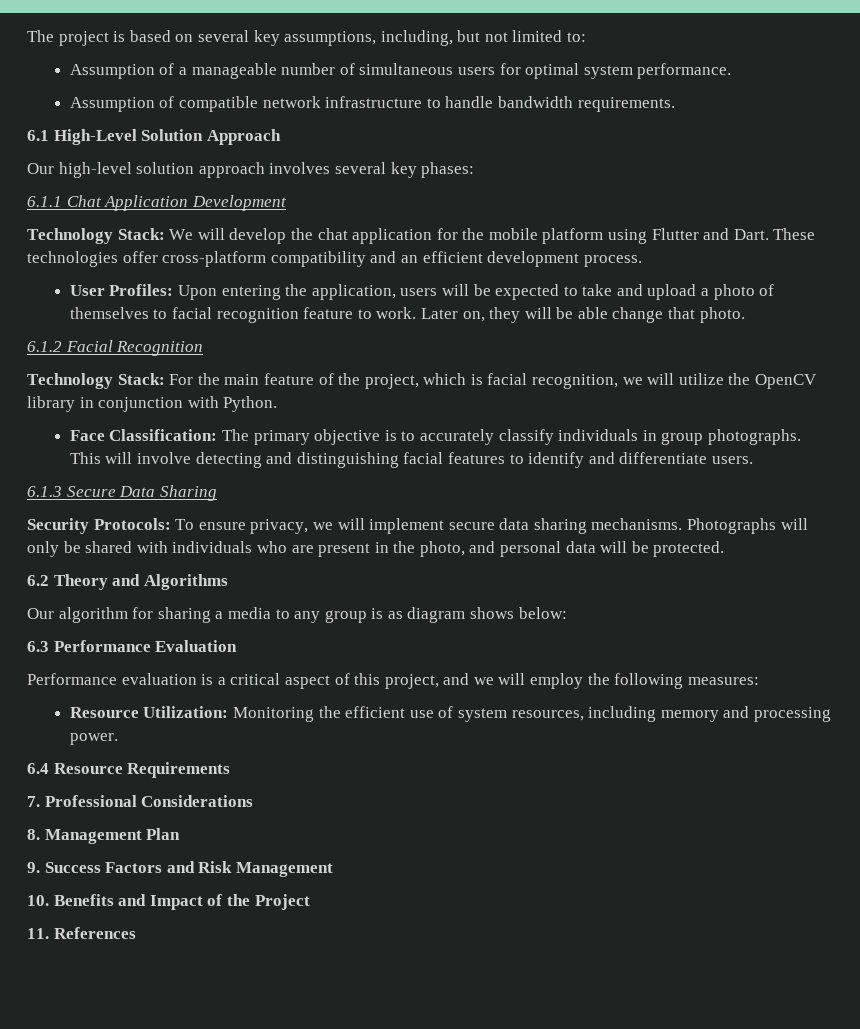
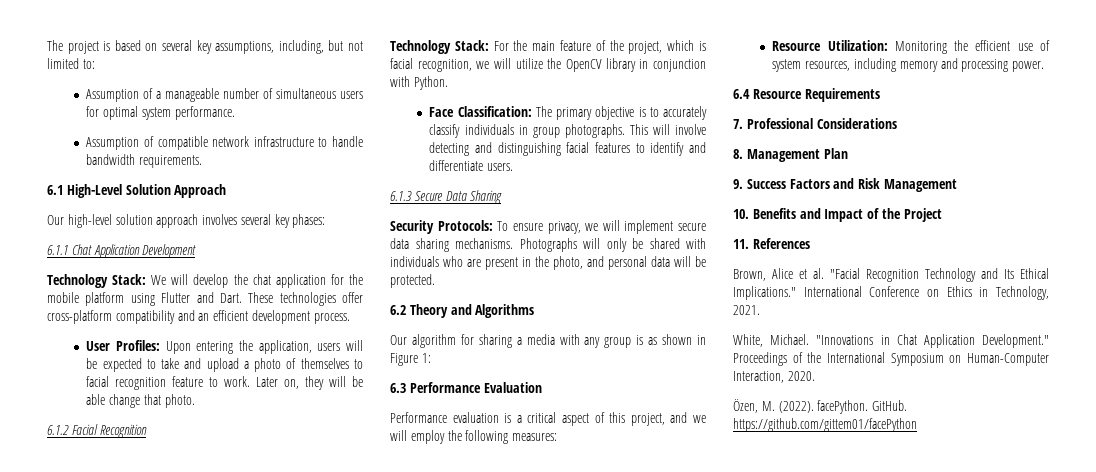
- Our algorithm for sharing a media to any group is as diagram shows below:
+ Our algorithm for sharing a media with any group is as shown in Figure 1:
+ Brown, Alice et al. "Facial Recognition Technology and Its Ethical Implications." International Conference on Ethics in Technology, 2021.
+ White, Michael. "Innovations in Chat Application Development." Proceedings of the International Symposium on Human-Computer Interaction, 2020.
+ Özen, M. (2022). facePython. GitHub. https://github.com/gittem01/facePython

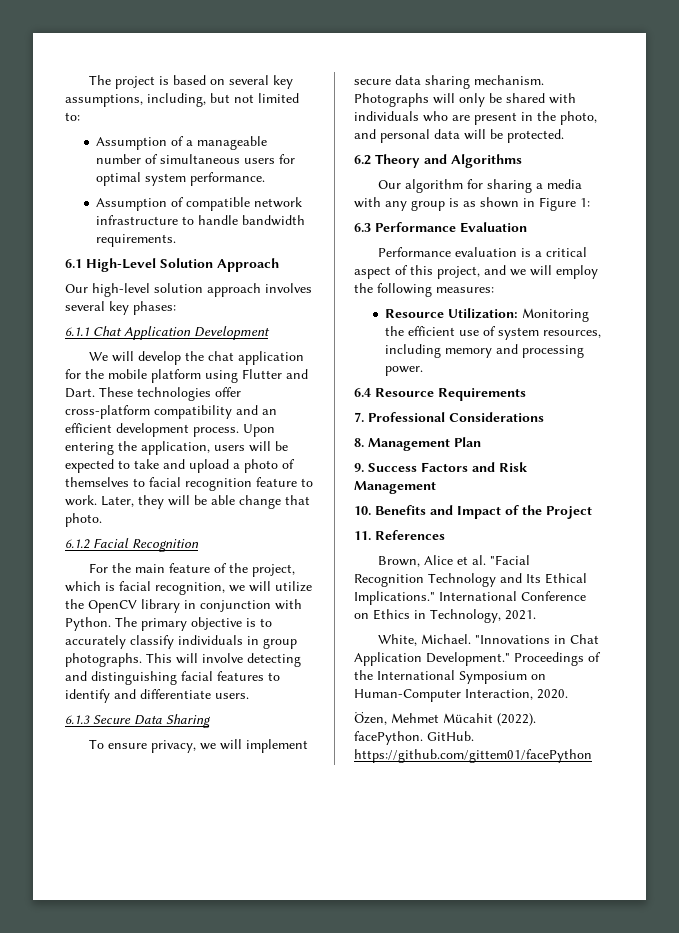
- Technology Stack: We will develop the chat application for the mobile platform using Flutter and Dart.
+ We will develop the chat application for the mobile platform using Flutter and Dart.
- These technologies offer cross-platform compatibility and an efficient development process.
- User Profiles: Upon entering the application, users will be expected to take and upload a photo of themselves to facial recognition feature to work.
+ These technologies offer cross-platform compatibility and an efficient development process. Upon entering the application, users will be expected to take and upload a photo of themselves to facial recognition feature to work.
- Later on, they will be able change that photo.
+ Later, they will be able change that photo.
- Technology Stack: For the main feature of the project, which is facial recognition, we will utilize the OpenCV library in conjunction with Python.
- Face Classification: The primary objective is to accurately classify individuals in group photographs.
+ For the main feature of the project, which is facial recognition, we will utilize the OpenCV library in conjunction with Python. The primary objective is to accurately classify individuals in group photographs.
- Security Protocols: To ensure privacy, we will implement secure data sharing mechanisms.
+ To ensure privacy, we will implement secure data sharing mechanism.
- Özen, M. (2022). facePython.
+ Özen, Mehmet Mücahit (2022). facePython.

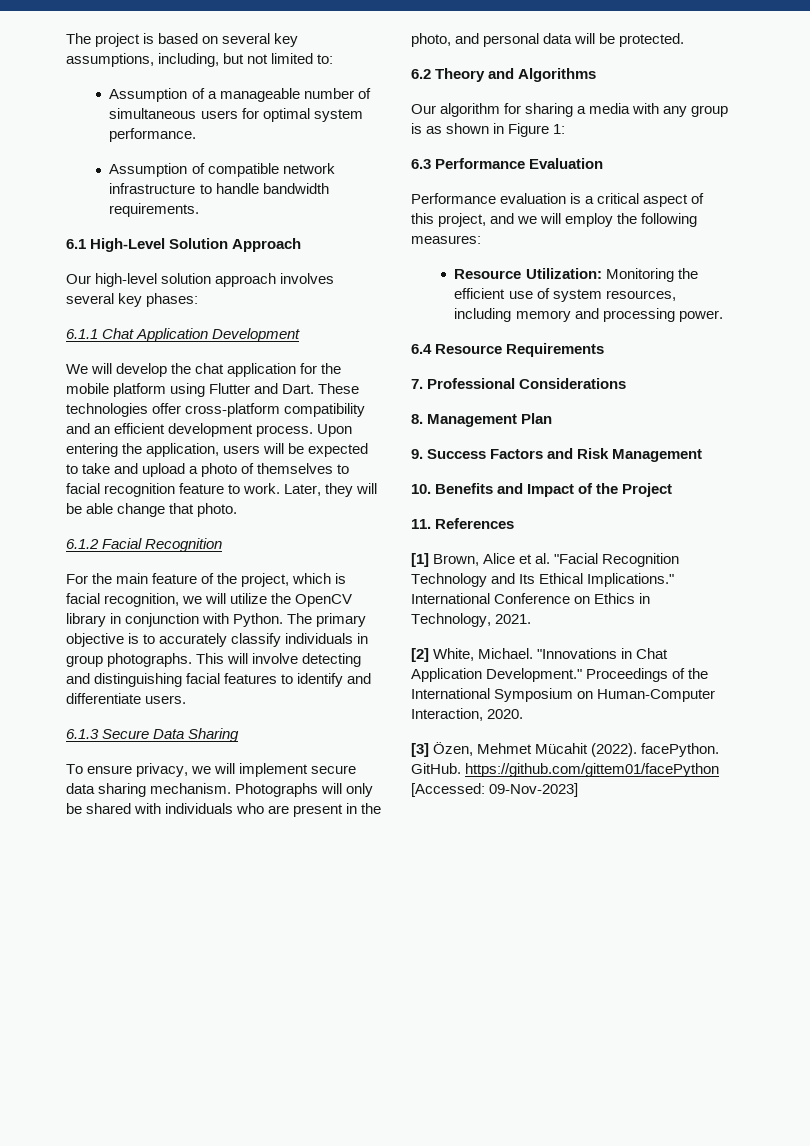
- Brown, Alice et al. "Facial Recognition Technology and Its Ethical Implications."
+ [1] Brown, Alice et al. "Facial Recognition Technology and Its Ethical Implications."
- White, Michael.
+ [2] White, Michael.
- Özen, Mehmet Mücahit (2022). facePython.
+ [3] Özen, Mehmet Mücahit (2022). facePython.
- GitHub. https://github.com/gittem01/facePython
+ GitHub. https://github.com/gittem01/facePython [Accessed: 09-Nov-2023]

